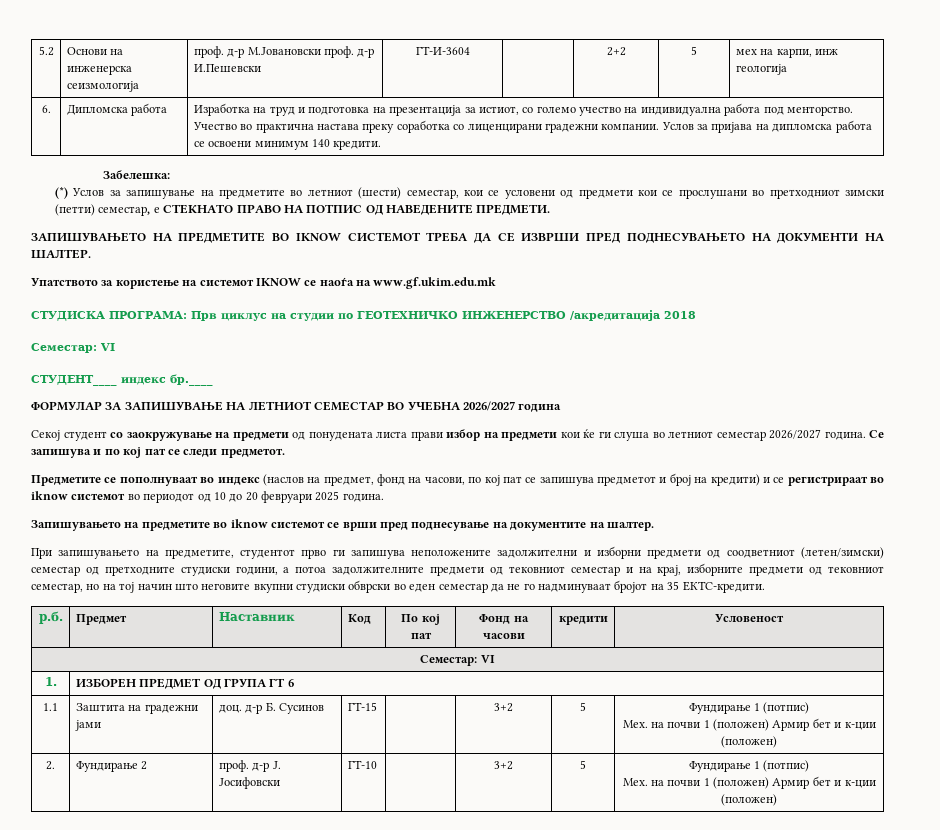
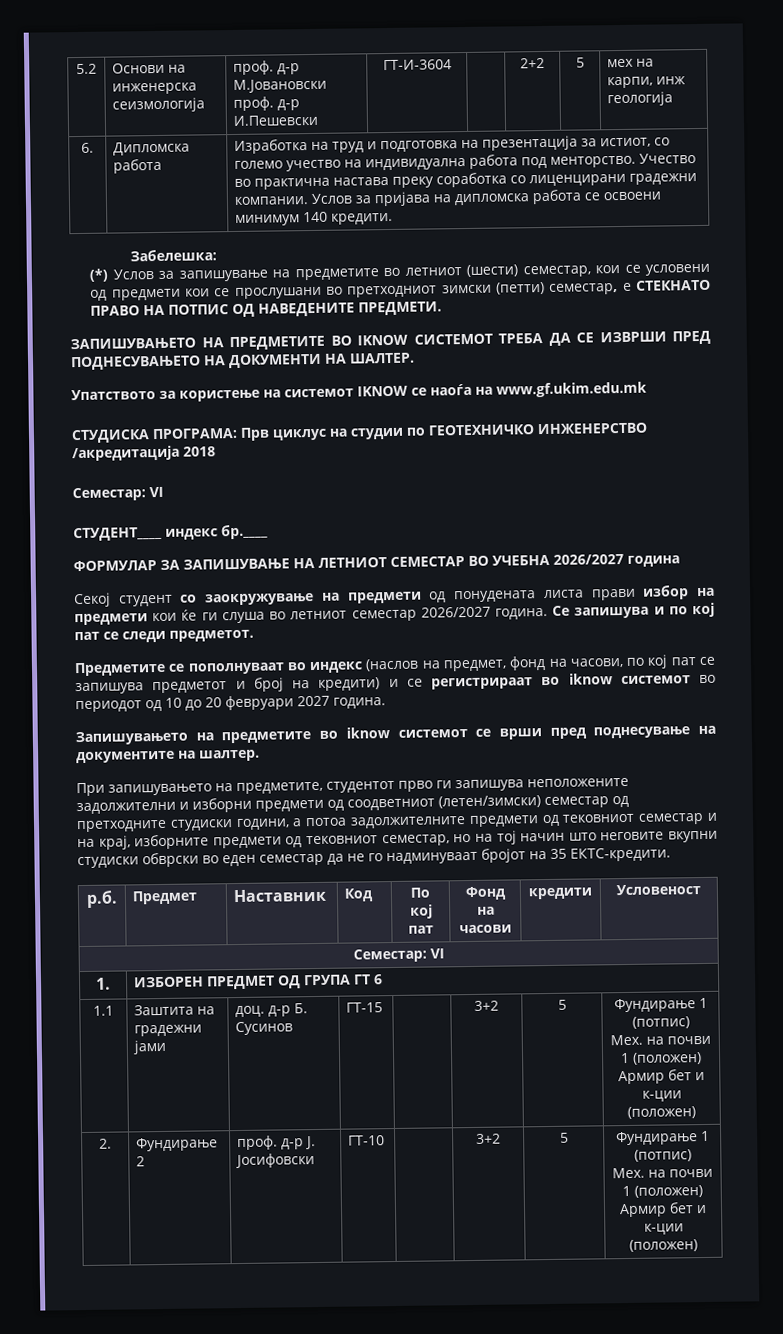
- Предметите се пополнуваат во индекс (наслов на предмет, фонд на часови, по кој пат се запишува предметот и број на кредити) и се регистрираат во iknow системот во периодот од 10 до 20 февруари 2025 година.
+ Предметите се пополнуваат во индекс (наслов на предмет, фонд на часови, по кој пат се запишува предметот и број на кредити) и се регистрираат во iknow системот во периодот од 10 до 20 февруари 2027 година.

